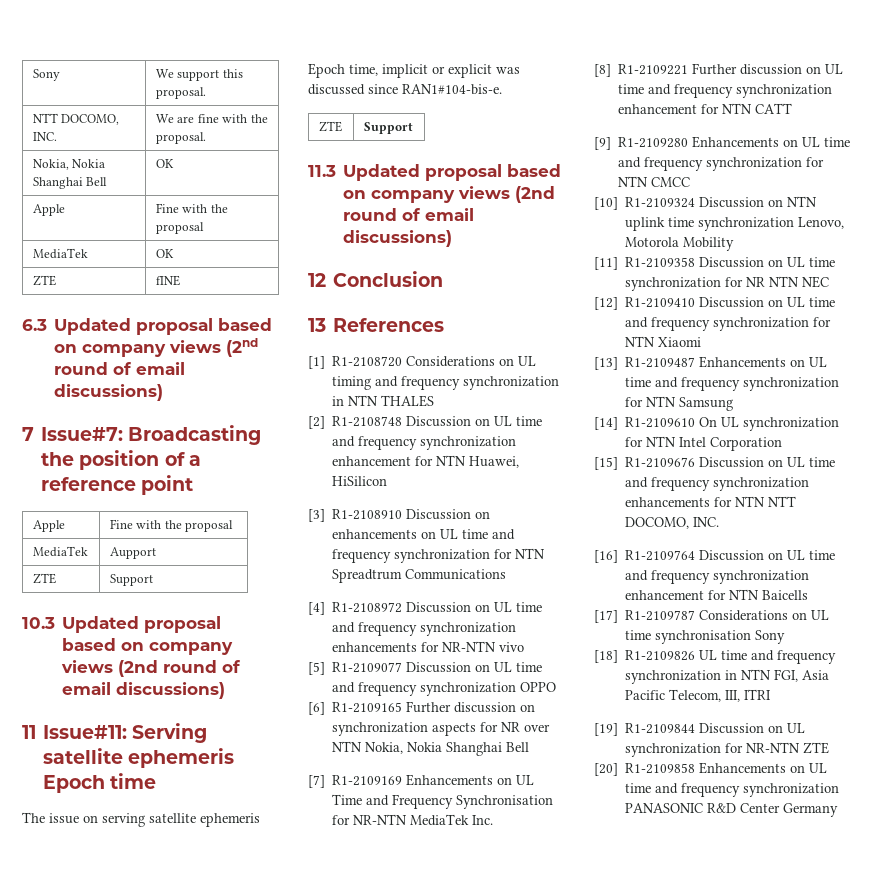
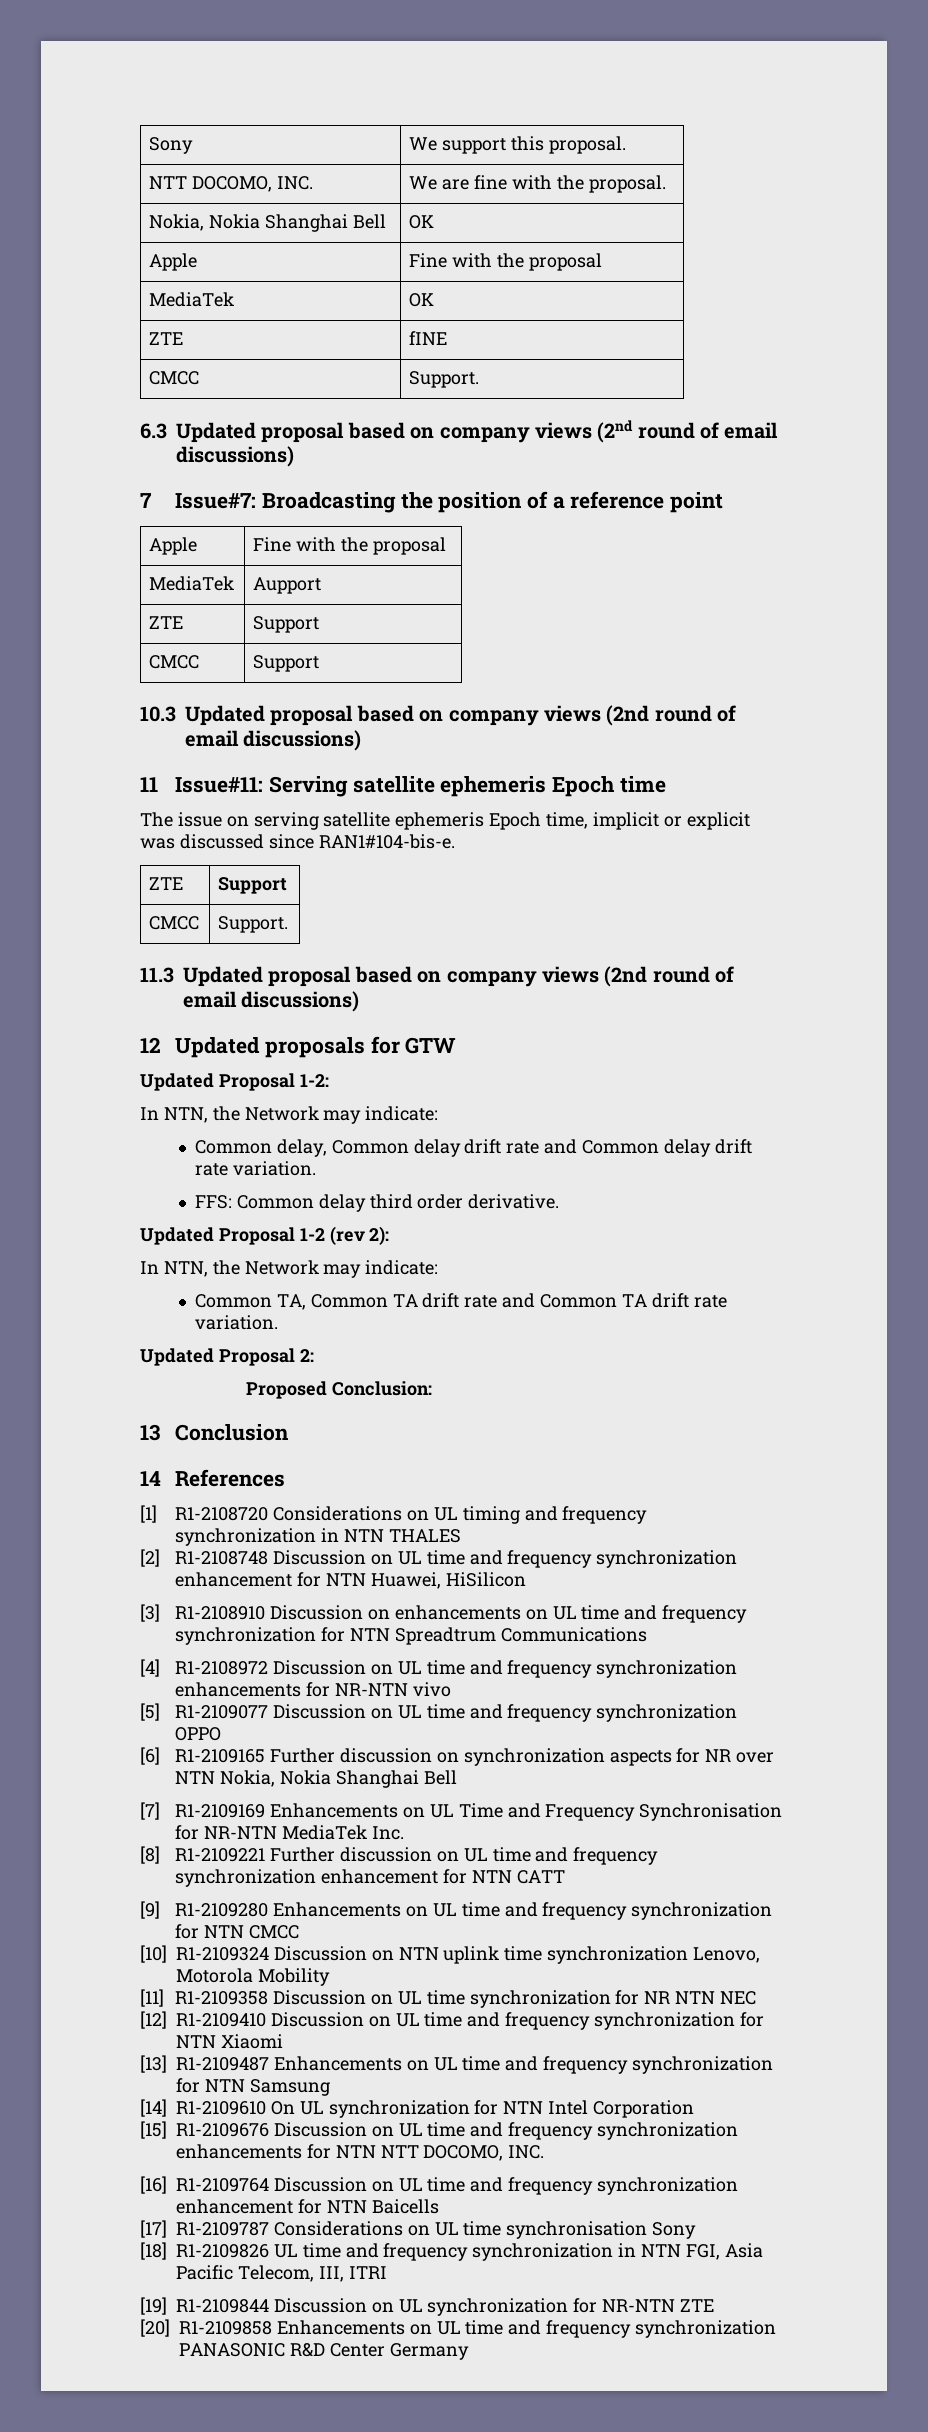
  ZTE | fINE
+ CMCC | Support.
+ CMCC | Support
  The issue on serving satellite ephemeris Epoch time, implicit or explicit was discussed since RAN1#104-bis-e.
  ZTE | Support
+ CMCC | Support.
- 12 Conclusion
+ 12 Updated proposals for GTW
+ Updated Proposal 1-2:
+ In NTN, the Network may indicate:
+ Common delay, Common delay drift rate and Common delay drift rate variation.
+ FFS: Common delay third order derivative.
+ Updated Proposal 1-2 (rev 2):
+ In NTN, the Network may indicate:
+ Common TA, Common TA drift rate and Common TA drift rate variation.
+ Updated Proposal 2:
+ Proposed Conclusion:
+ 13 Conclusion
- 13 References
+ 14 References

